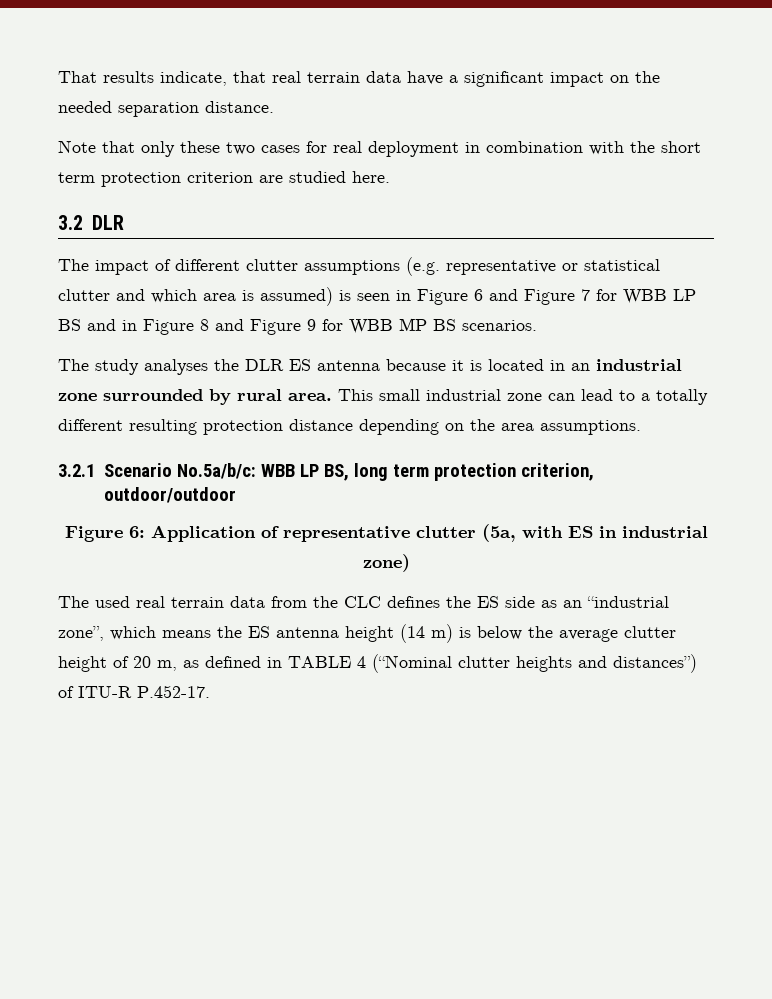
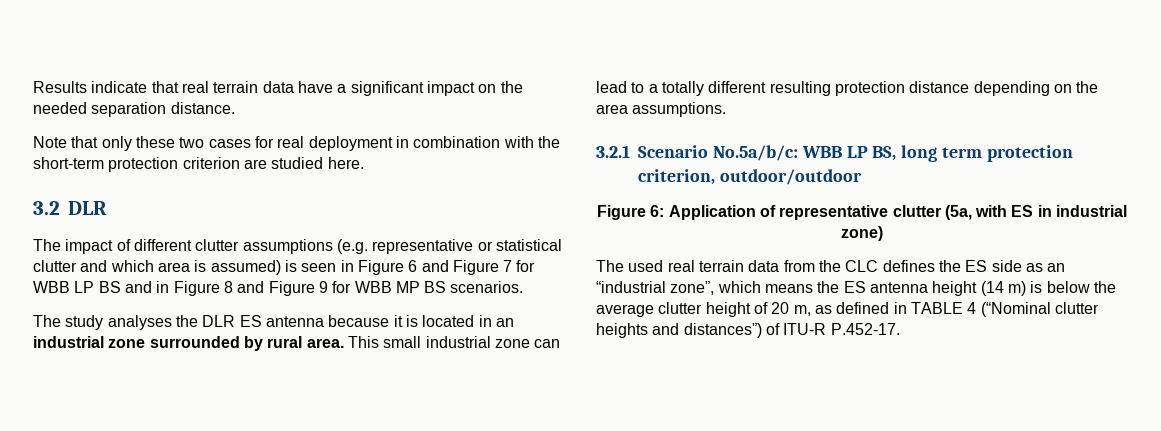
- That results indicate, that real terrain data have a significant impact on the needed separation distance.
+ Results indicate that real terrain data have a significant impact on the needed separation distance.
- Note that only these two cases for real deployment in combination with the short term protection criterion are studied here.
+ Note that only these two cases for real deployment in combination with the short-term protection criterion are studied here.

